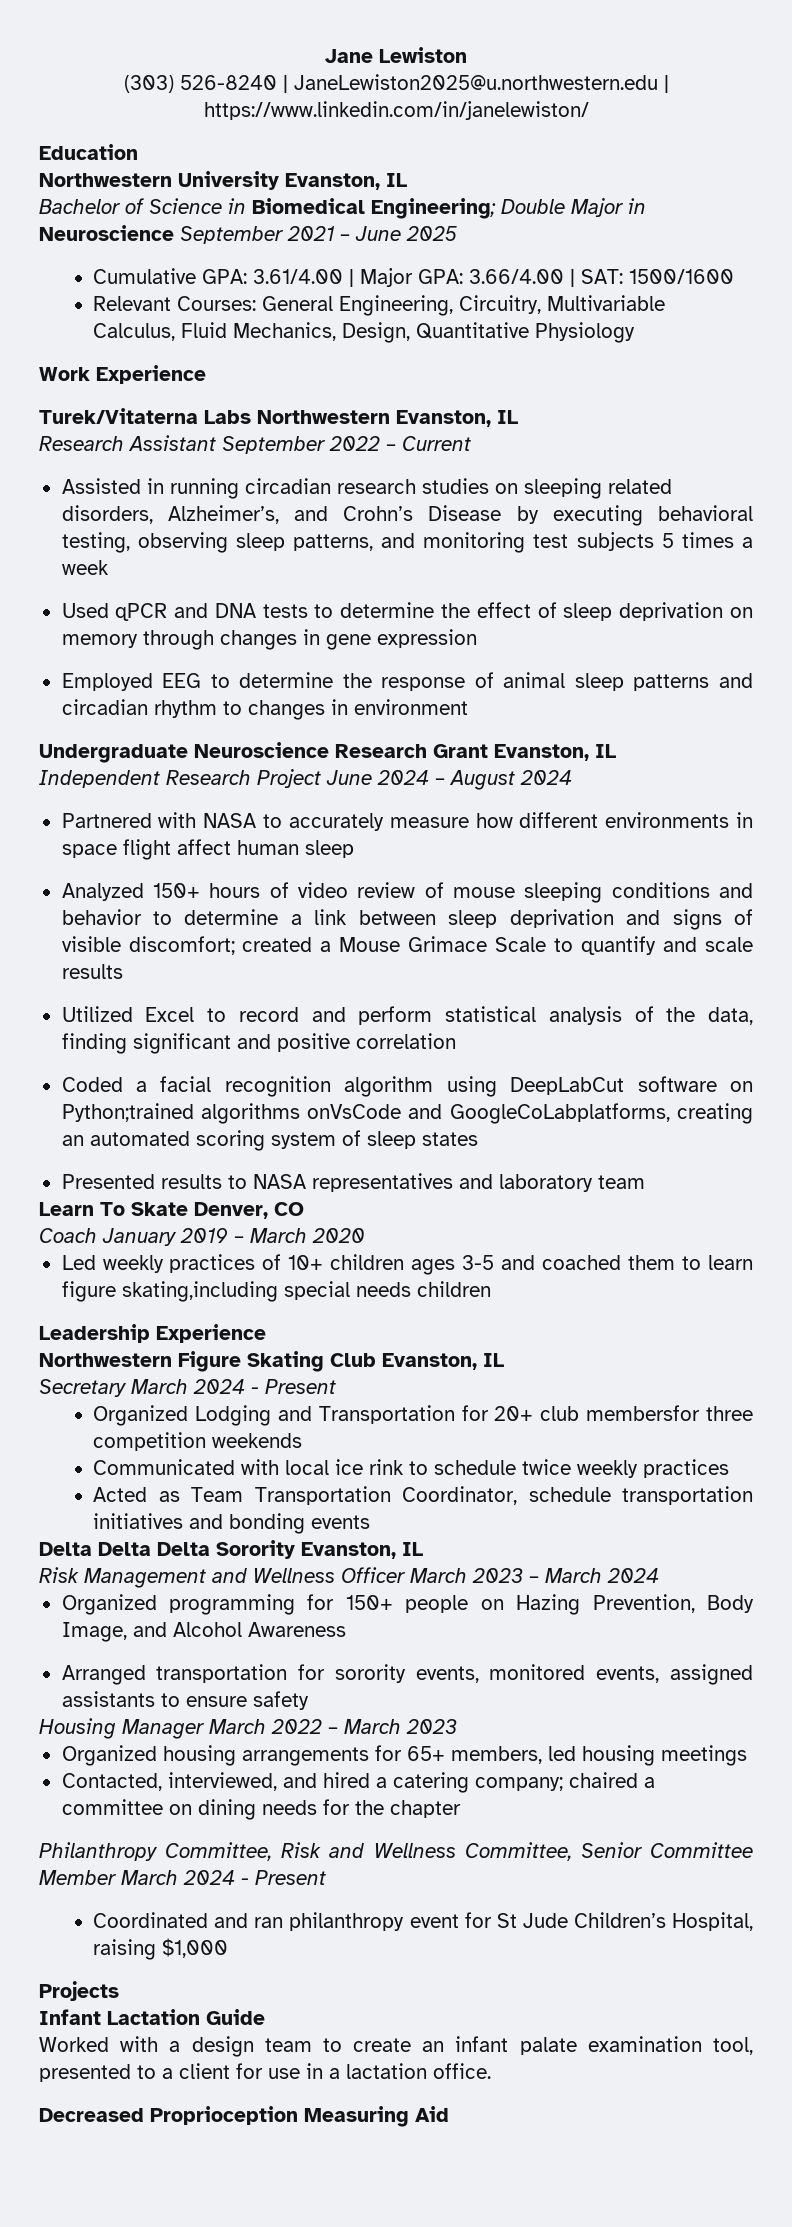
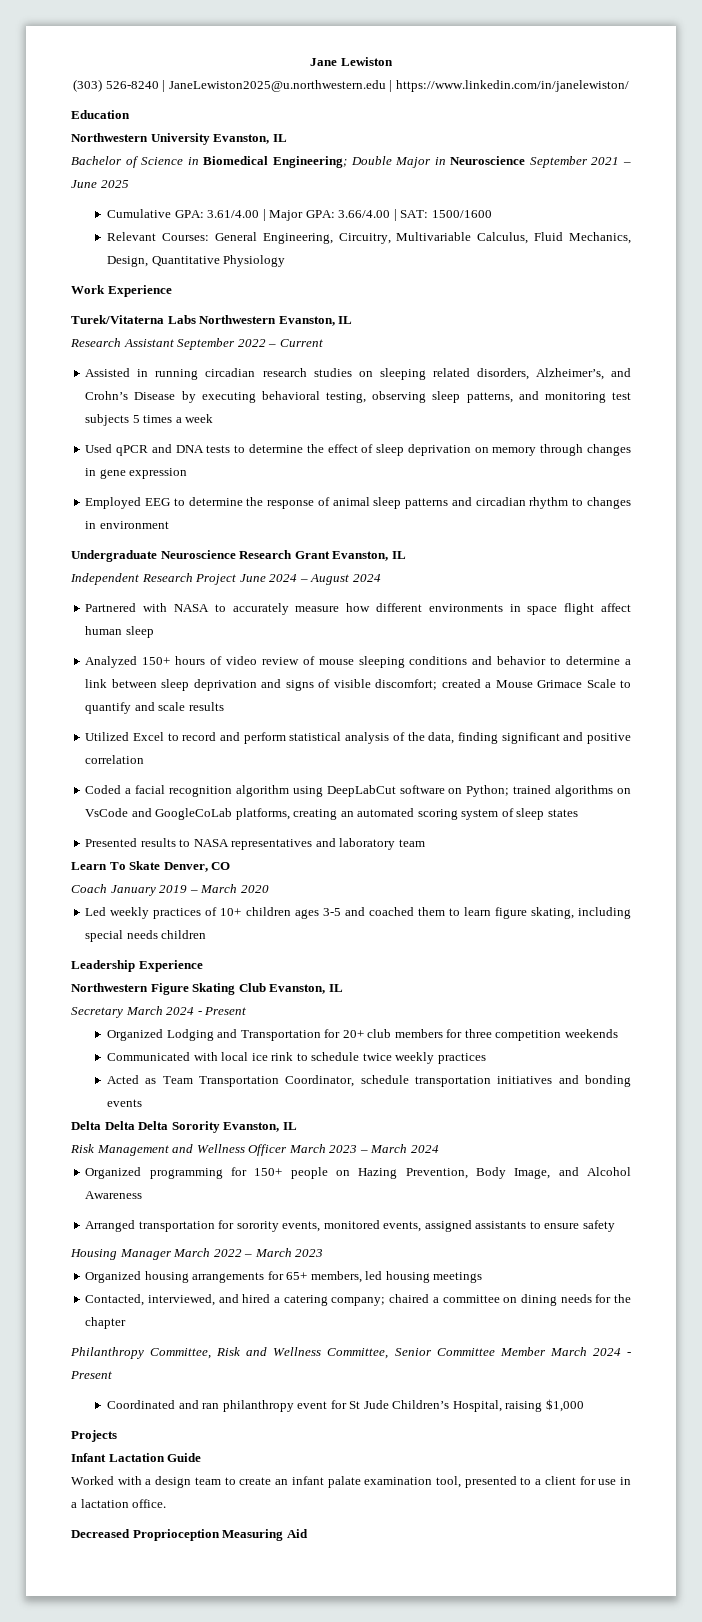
- Coded a facial recognition algorithm using DeepLabCut software on Python;trained algorithms onVsCode and GoogleCoLabplatforms, creating an automated scoring system of sleep states
+ Coded a facial recognition algorithm using DeepLabCut software on Python; trained algorithms on VsCode and GoogleCoLab platforms, creating an automated scoring system of sleep states
- Led weekly practices of 10+ children ages 3-5 and coached them to learn figure skating,including special needs children
+ Led weekly practices of 10+ children ages 3-5 and coached them to learn figure skating, including special needs children
- Organized Lodging and Transportation for 20+ club membersfor three competition weekends
+ Organized Lodging and Transportation for 20+ club members for three competition weekends

